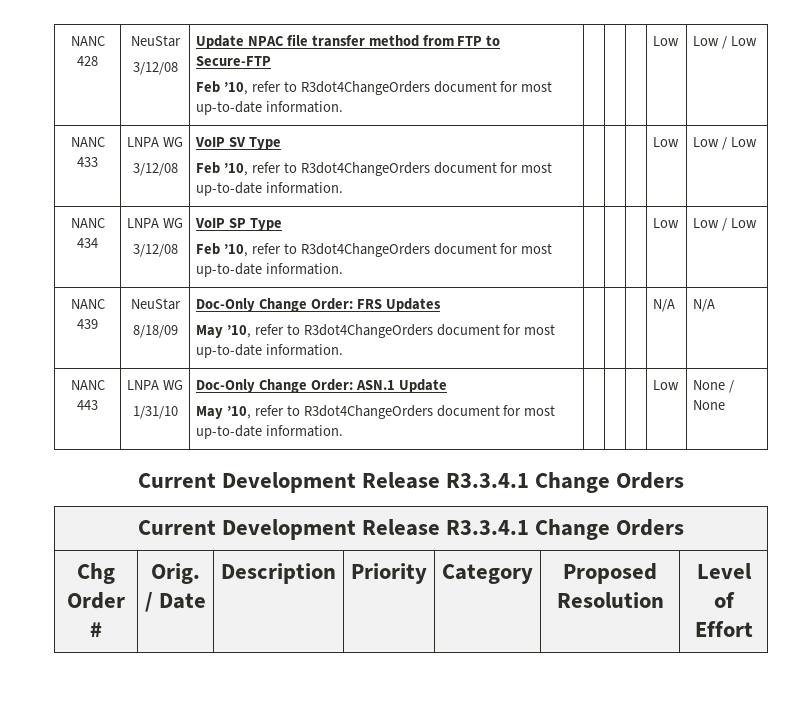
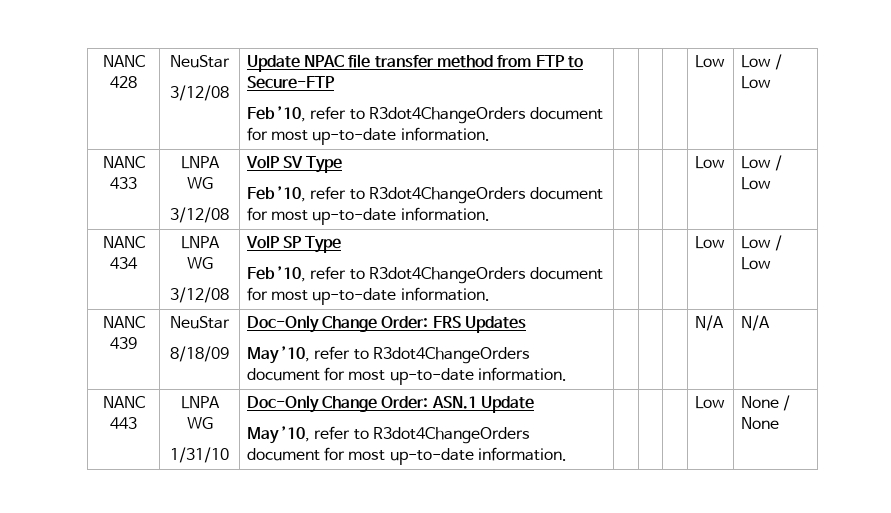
  NANC 443 | LNPA WG
  1/31/10 | Doc-Only Change Order: ASN.1 Update
  May ’10, refer to R3dot4ChangeOrders document for most up-to-date information. | | | | Low | None / None
- Current Development Release R3.3.4.1 Change Orders
- Current Development Release R3.3.4.1 Change Orders
- Chg Order # | Orig. / Date | Description | Priority | Category | Proposed Resolution | Level of Effort

